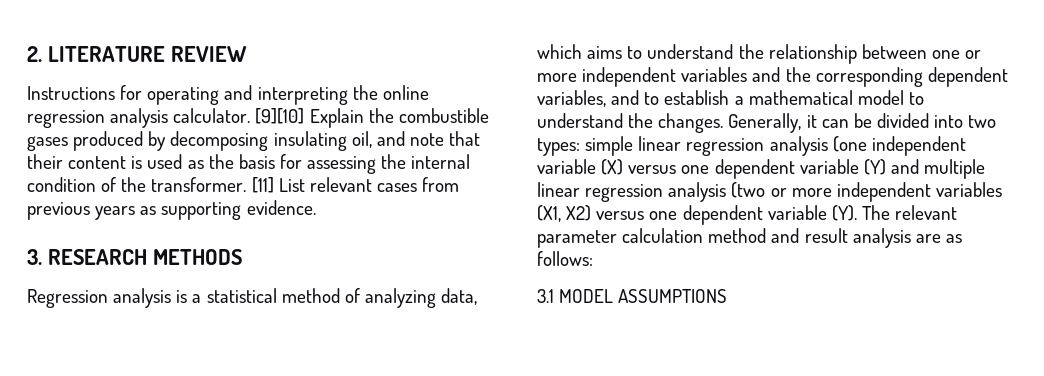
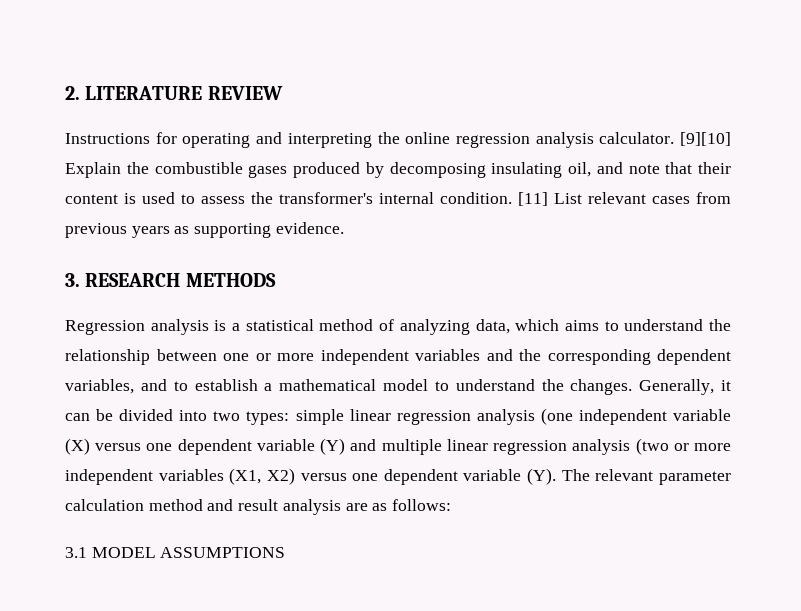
- [9][10] Explain the combustible gases produced by decomposing insulating oil, and note that their content is used as the basis for assessing the internal condition of the transformer.
+ [9][10] Explain the combustible gases produced by decomposing insulating oil, and note that their content is used to assess the transformer's internal condition.

